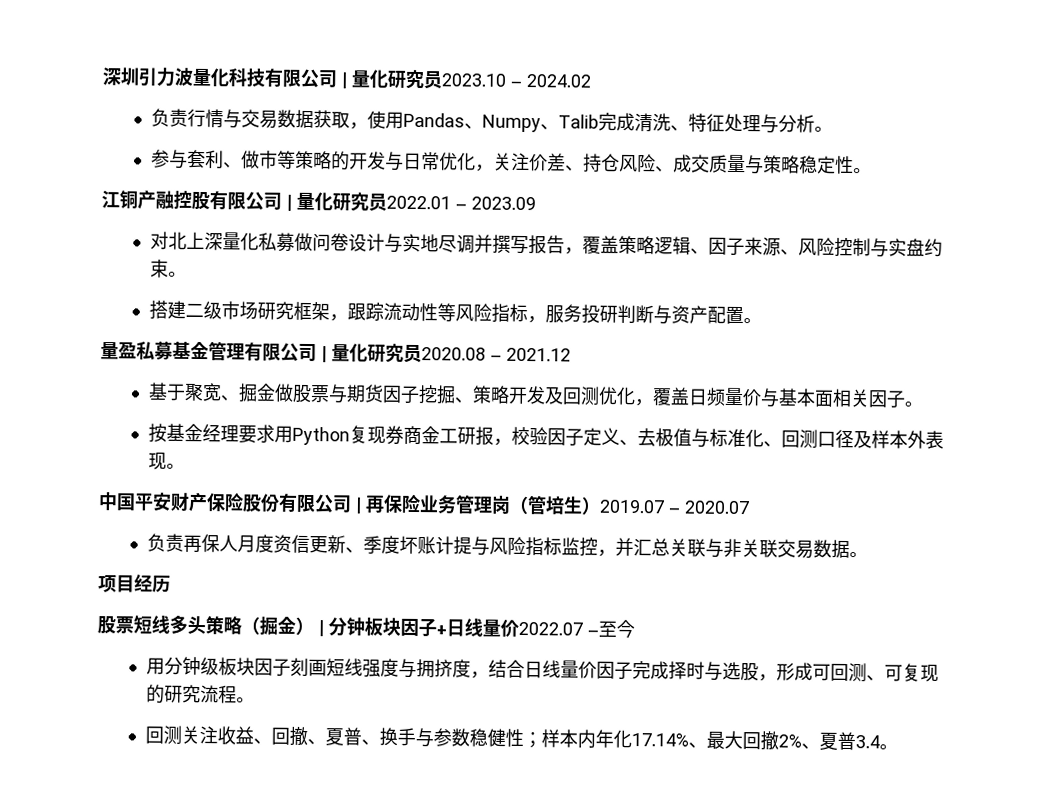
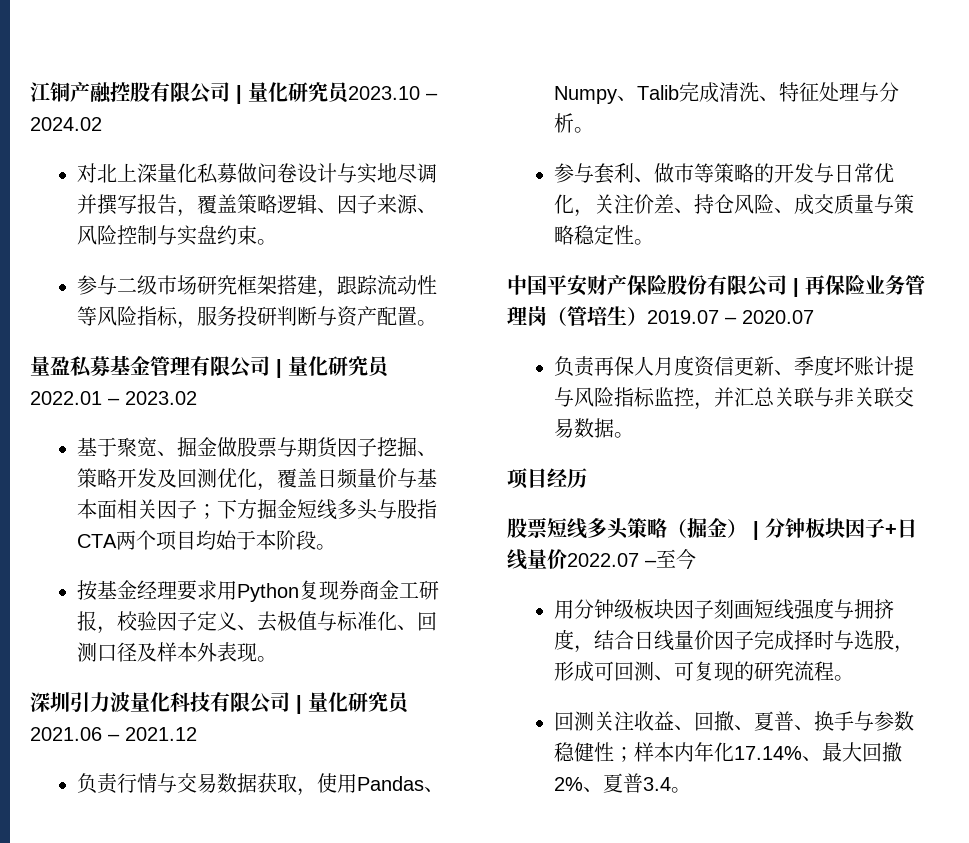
+ 江铜产融控股有限公司 | 量化研究员2023.10 – 2024.02
+ 对北上深量化私募做问卷设计与实地尽调并撰写报告，覆盖策略逻辑、因子来源、风险控制与实盘约束。
+ 参与二级市场研究框架搭建，跟踪流动性等风险指标，服务投研判断与资产配置。
+ 量盈私募基金管理有限公司 | 量化研究员2022.01 – 2023.02
+ 基于聚宽、掘金做股票与期货因子挖掘、策略开发及回测优化，覆盖日频量价与基本面相关因子；下方掘金短线多头与股指CTA两个项目均始于本阶段。
+ 按基金经理要求用Python复现券商金工研报，校验因子定义、去极值与标准化、回测口径及样本外表现。
- 深圳引力波量化科技有限公司 | 量化研究员2023.10 – 2024.02
+ 深圳引力波量化科技有限公司 | 量化研究员2021.06 – 2021.12
- 江铜产融控股有限公司 | 量化研究员2022.01 – 2023.09
- 对北上深量化私募做问卷设计与实地尽调并撰写报告，覆盖策略逻辑、因子来源、风险控制与实盘约束。
- 搭建二级市场研究框架，跟踪流动性等风险指标，服务投研判断与资产配置。
- 量盈私募基金管理有限公司 | 量化研究员2020.08 – 2021.12
- 基于聚宽、掘金做股票与期货因子挖掘、策略开发及回测优化，覆盖日频量价与基本面相关因子。
- 按基金经理要求用Python复现券商金工研报，校验因子定义、去极值与标准化、回测口径及样本外表现。

